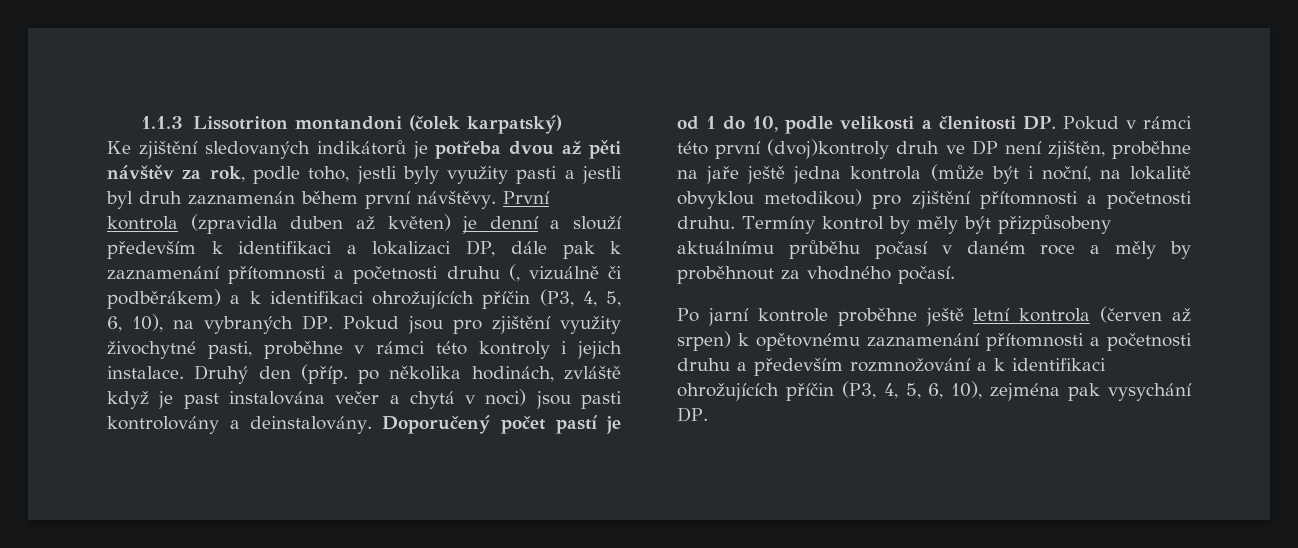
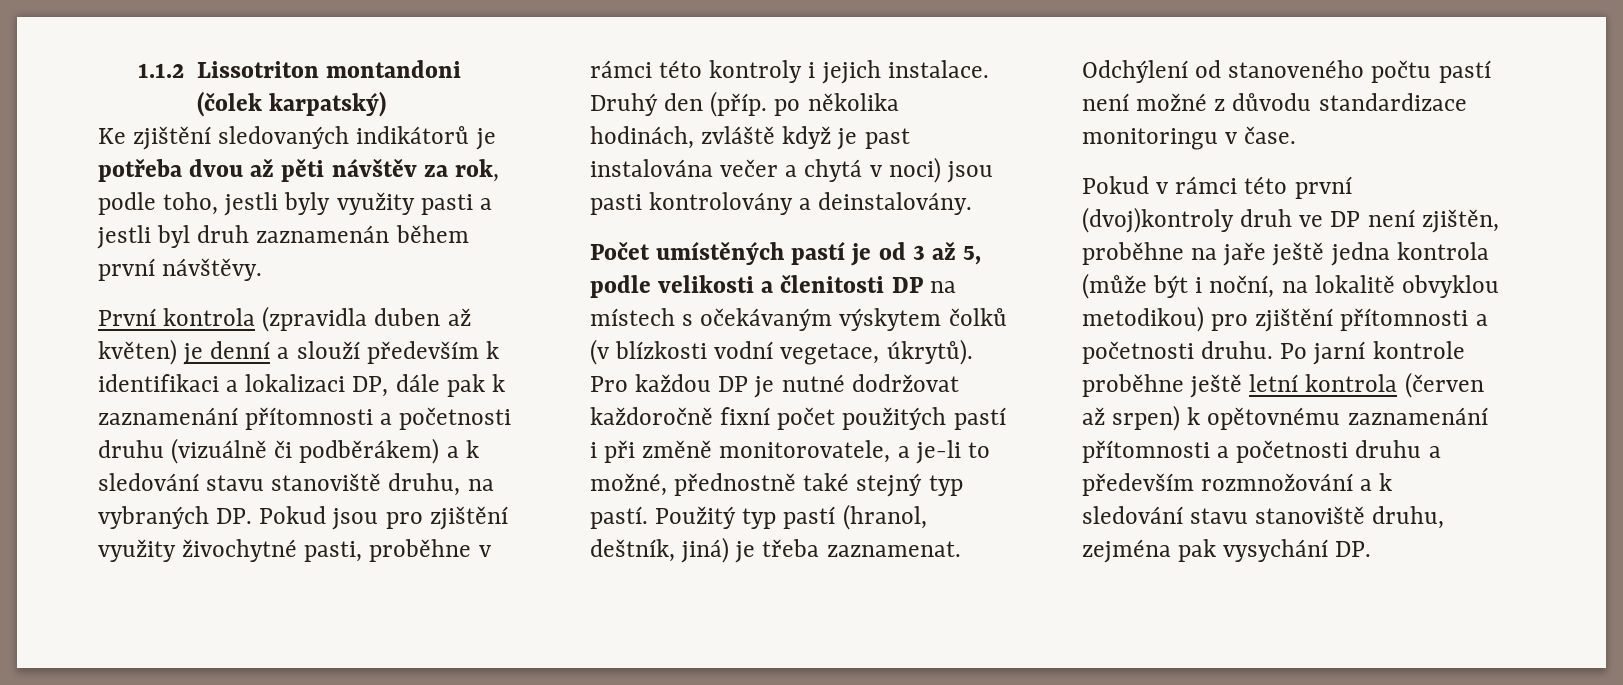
- 1.1.3 Lissotriton montandoni (čolek karpatský)
+ 1.1.2 Lissotriton montandoni (čolek karpatský)
- Ke zjištění sledovaných indikátorů je potřeba dvou až pěti návštěv za rok, podle toho, jestli byly využity pasti a jestli byl druh zaznamenán během první návštěvy. První kontrola (zpravidla duben až květen) je denní a slouží především k identifikaci a lokalizaci DP, dále pak k zaznamenání přítomnosti a početnosti druhu (, vizuálně či podběrákem) a k identifikaci ohrožujících příčin (P3, 4, 5, 6, 10), na vybraných DP. Pokud jsou pro zjištění využity živochytné pasti, proběhne v rámci této kontroly i jejich instalace.
+ Ke zjištění sledovaných indikátorů je potřeba dvou až pěti návštěv za rok, podle toho, jestli byly využity pasti a jestli byl druh zaznamenán během první návštěvy.
+ První kontrola (zpravidla duben až květen) je denní a slouží především k identifikaci a lokalizaci DP, dále pak k zaznamenání přítomnosti a početnosti druhu (vizuálně či podběrákem) a k sledování stavu stanoviště druhu, na vybraných DP. Pokud jsou pro zjištění využity živochytné pasti, proběhne v rámci této kontroly i jejich instalace.
- Druhý den (příp. po několika hodinách, zvláště když je past instalována večer a chytá v noci) jsou pasti kontrolovány a deinstalovány. Doporučený počet pastí je od 1 do 10, podle velikosti a členitosti DP. Pokud v rámci této první (dvoj)kontroly druh ve DP není zjištěn, proběhne na jaře ještě jedna kontrola (může být i noční, na lokalitě obvyklou metodikou) pro zjištění přítomnosti a početnosti druhu. Termíny kontrol by měly být přizpůsobeny aktuálnímu průběhu počasí v daném roce a měly by proběhnout za vhodného počasí.
- Po jarní kontrole proběhne ještě letní kontrola (červen až srpen) k opětovnému zaznamenání přítomnosti a početnosti druhu a především rozmnožování a k identifikaci ohrožujících příčin (P3, 4, 5, 6, 10), zejména pak vysychání DP.
+ Druhý den (příp. po několika hodinách, zvláště když je past instalována večer a chytá v noci) jsou pasti kontrolovány a deinstalovány.
+ Počet umístěných pastí je od 3 až 5, podle velikosti a členitosti DP na místech s očekávaným výskytem čolků (v blízkosti vodní vegetace, úkrytů). Pro každou DP je nutné dodržovat každoročně fixní počet použitých pastí i při změně monitorovatele, a je-li to možné, přednostně také stejný typ pastí. Použitý typ pastí (hranol, deštník, jiná) je třeba zaznamenat. Odchýlení od stanoveného počtu pastí není možné z důvodu standardizace monitoringu v čase.
+ Pokud v rámci této první (dvoj)kontroly druh ve DP není zjištěn, proběhne na jaře ještě jedna kontrola (může být i noční, na lokalitě obvyklou metodikou) pro zjištění přítomnosti a početnosti druhu. Po jarní kontrole proběhne ještě letní kontrola (červen až srpen) k opětovnému zaznamenání přítomnosti a početnosti druhu a především rozmnožování a k sledování stavu stanoviště druhu, zejména pak vysychání DP.

